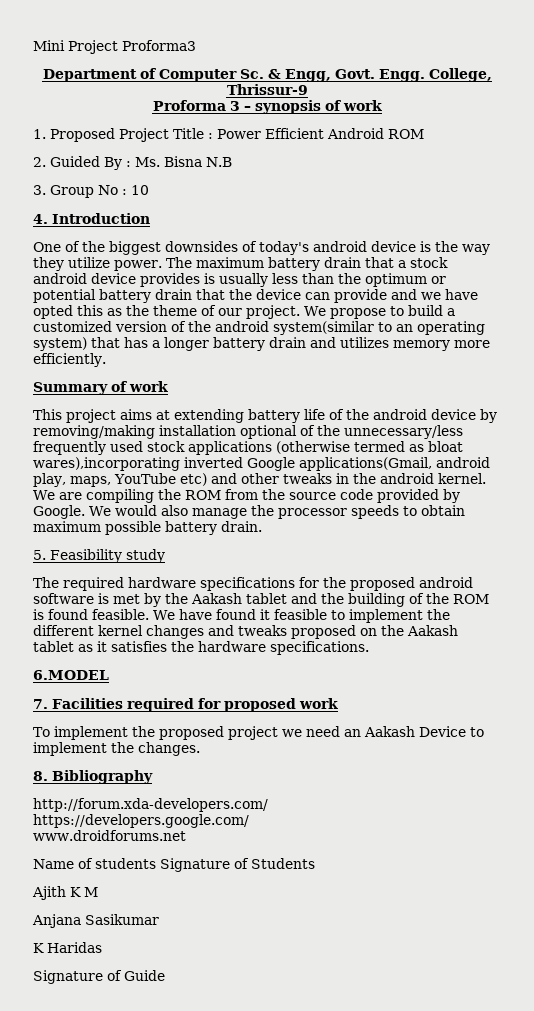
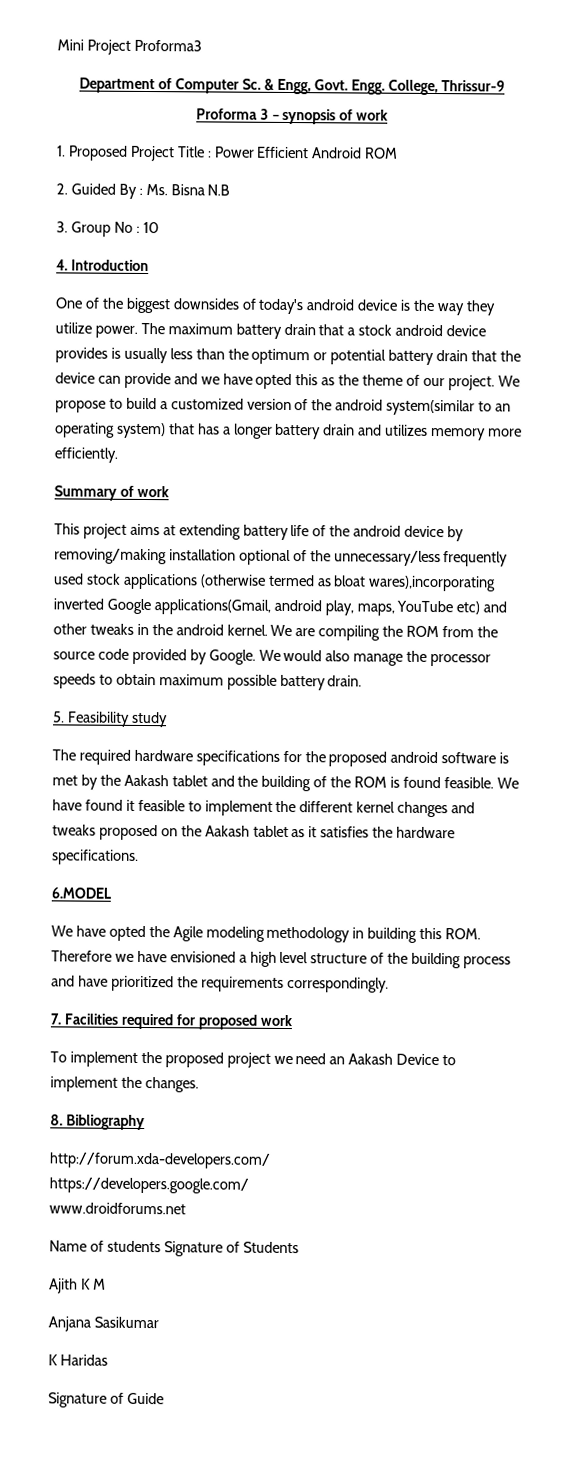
+ We have opted the Agile modeling methodology in building this ROM. Therefore we have envisioned a high level structure of the building process and have prioritized the requirements correspondingly.

